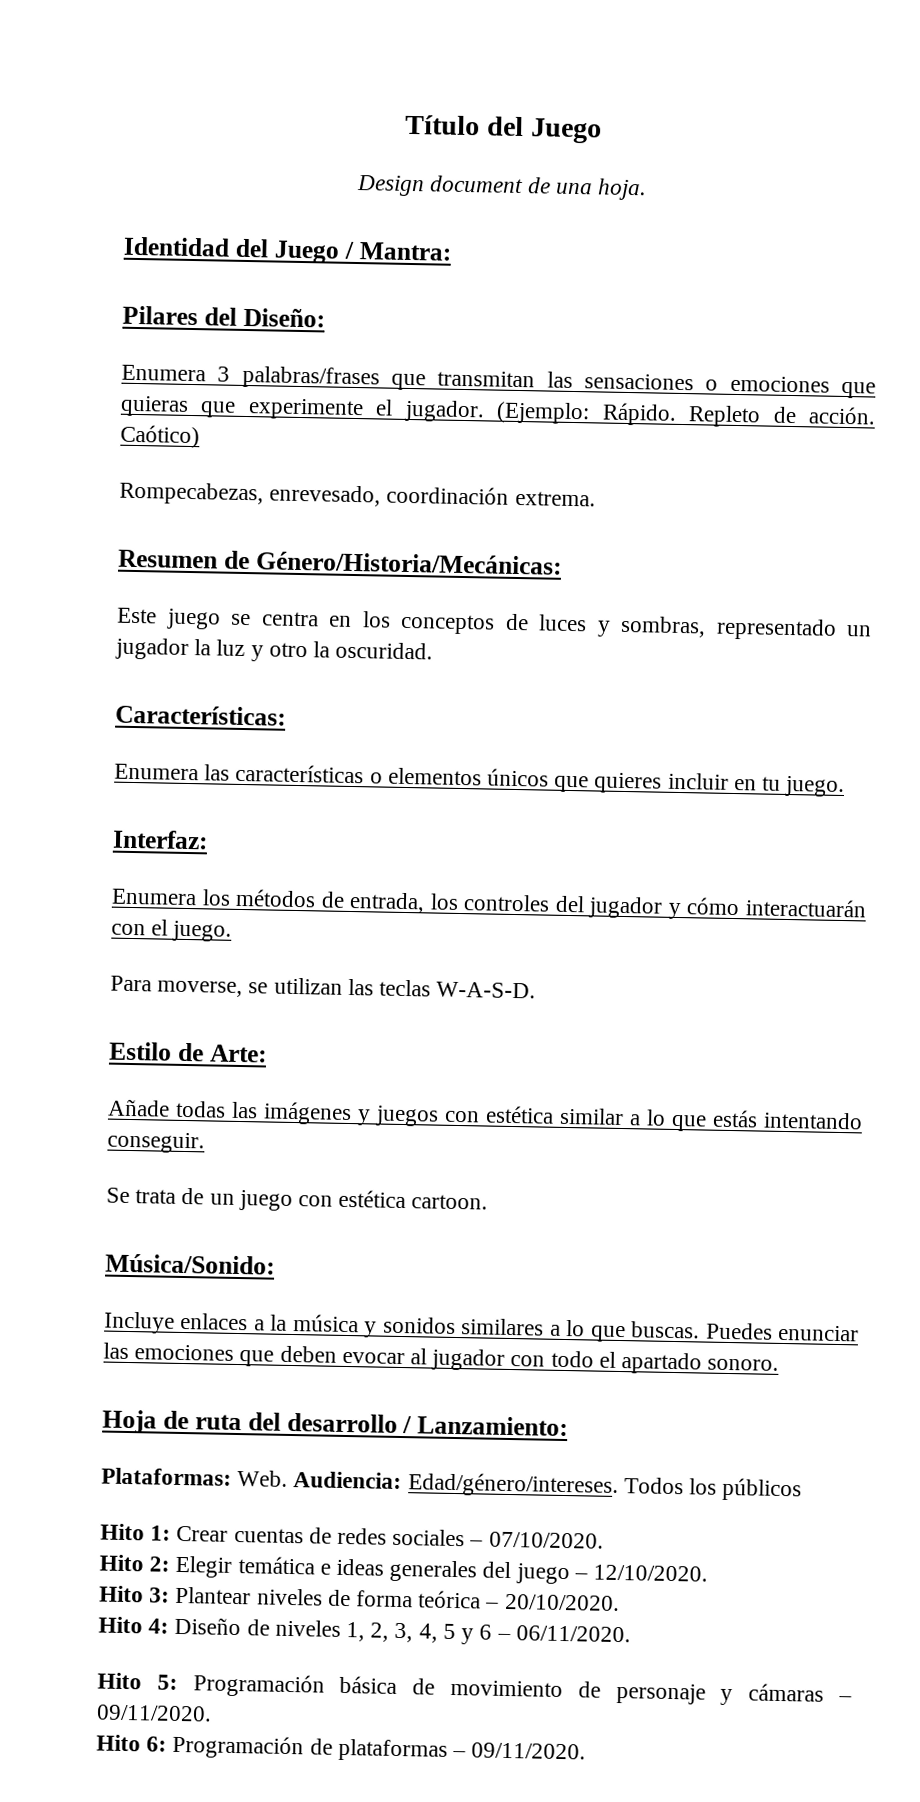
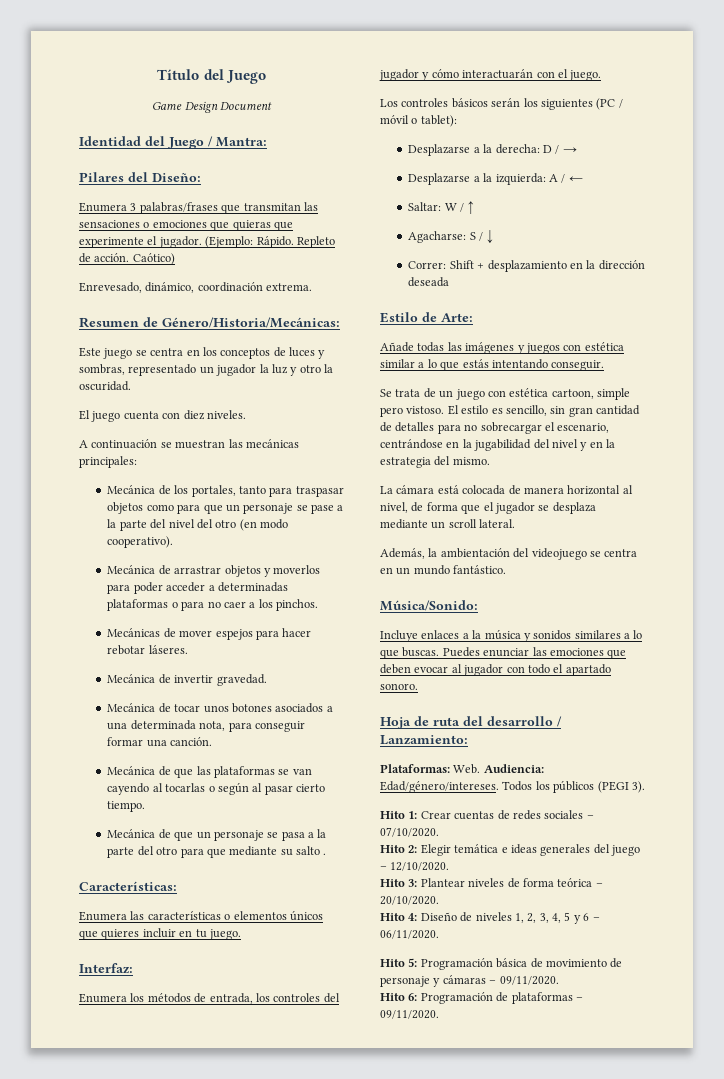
- Design document de una hoja.
+ Game Design Document
- Rompecabezas, enrevesado, coordinación extrema.
+ Enrevesado, dinámico, coordinación extrema.
+ El juego cuenta con diez niveles.
+ A continuación se muestran las mecánicas principales:
+ Mecánica de los portales, tanto para traspasar objetos como para que un personaje se pase a la parte del nivel del otro (en modo cooperativo).
+ Mecánica de arrastrar objetos y moverlos para poder acceder a determinadas plataformas o para no caer a los pinchos.
+ Mecánicas de mover espejos para hacer rebotar láseres.
+ Mecánica de invertir gravedad.
+ Mecánica de tocar unos botones asociados a una determinada nota, para conseguir formar una canción.
+ Mecánica de que las plataformas se van cayendo al tocarlas o según al pasar cierto tiempo.
+ Mecánica de que un personaje se pasa a la parte del otro para que mediante su salto .
- Para moverse, se utilizan las teclas W-A-S-D.
+ Los controles básicos serán los siguientes (PC / móvil o tablet):
+ Desplazarse a la derecha: D / →
+ Desplazarse a la izquierda: A / ←
+ Saltar: W / ↑
+ Agacharse: S / ↓
+ Correr: Shift + desplazamiento en la dirección deseada
- Se trata de un juego con estética cartoon.
+ Se trata de un juego con estética cartoon, simple pero vistoso. El estilo es sencillo, sin gran cantidad de detalles para no sobrecargar el escenario, centrándose en la jugabilidad del nivel y en la estrategia del mismo.
+ La cámara está colocada de manera horizontal al nivel, de forma que el jugador se desplaza mediante un scroll lateral.
+ Además, la ambientación del videojuego se centra en un mundo fantástico.
- Todos los públicos
+ Todos los públicos (PEGI 3).

